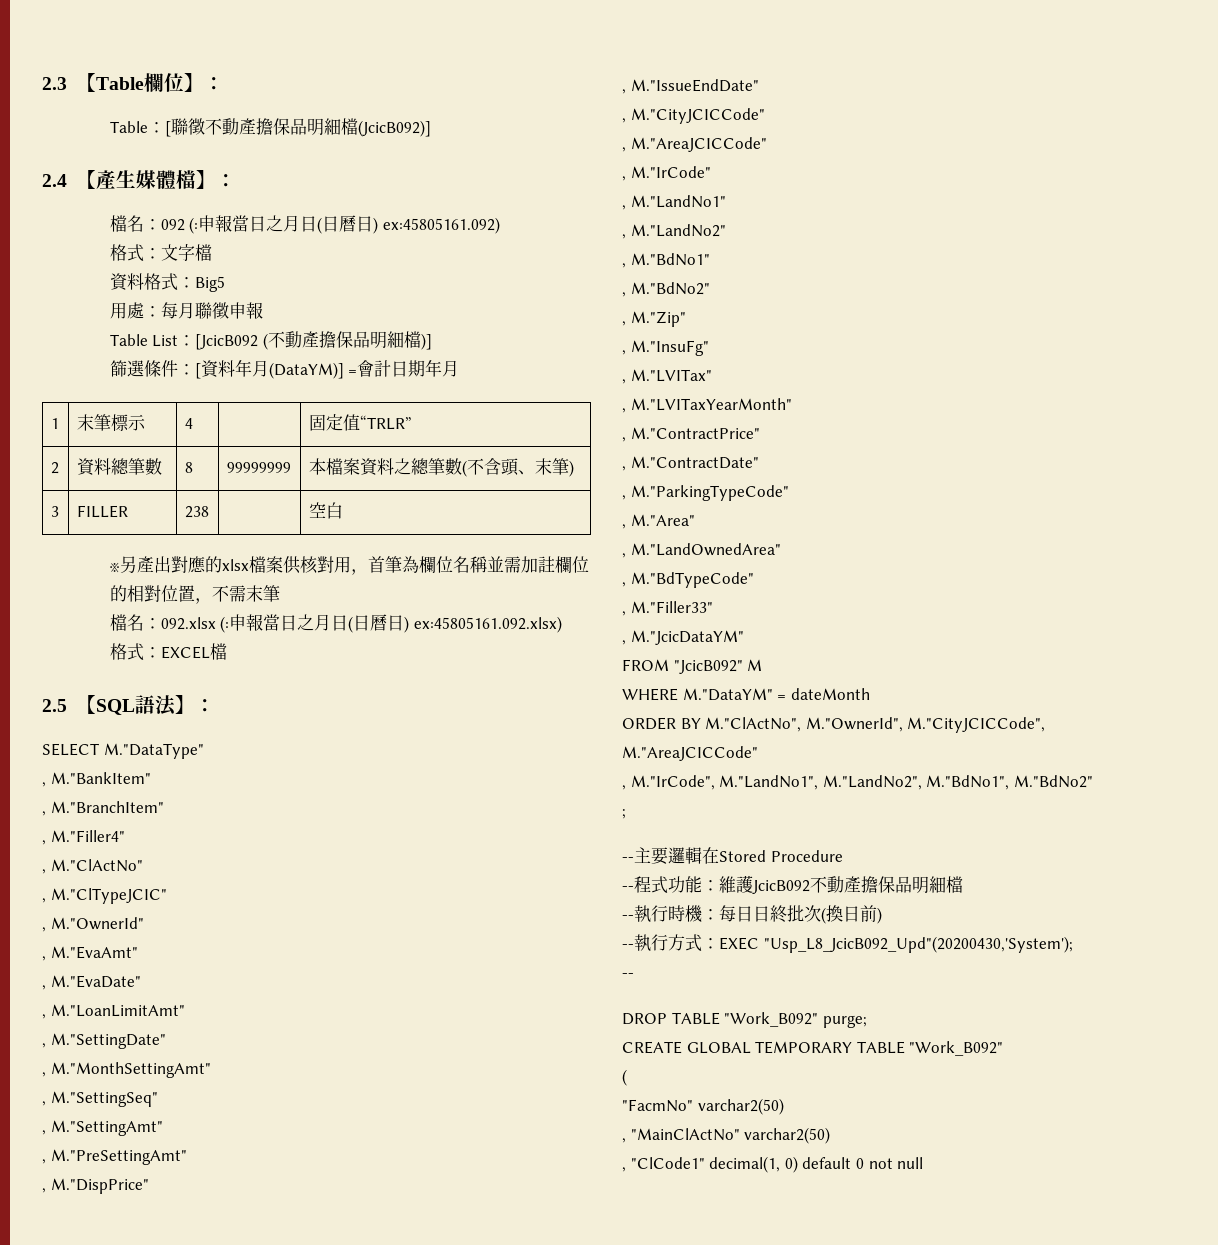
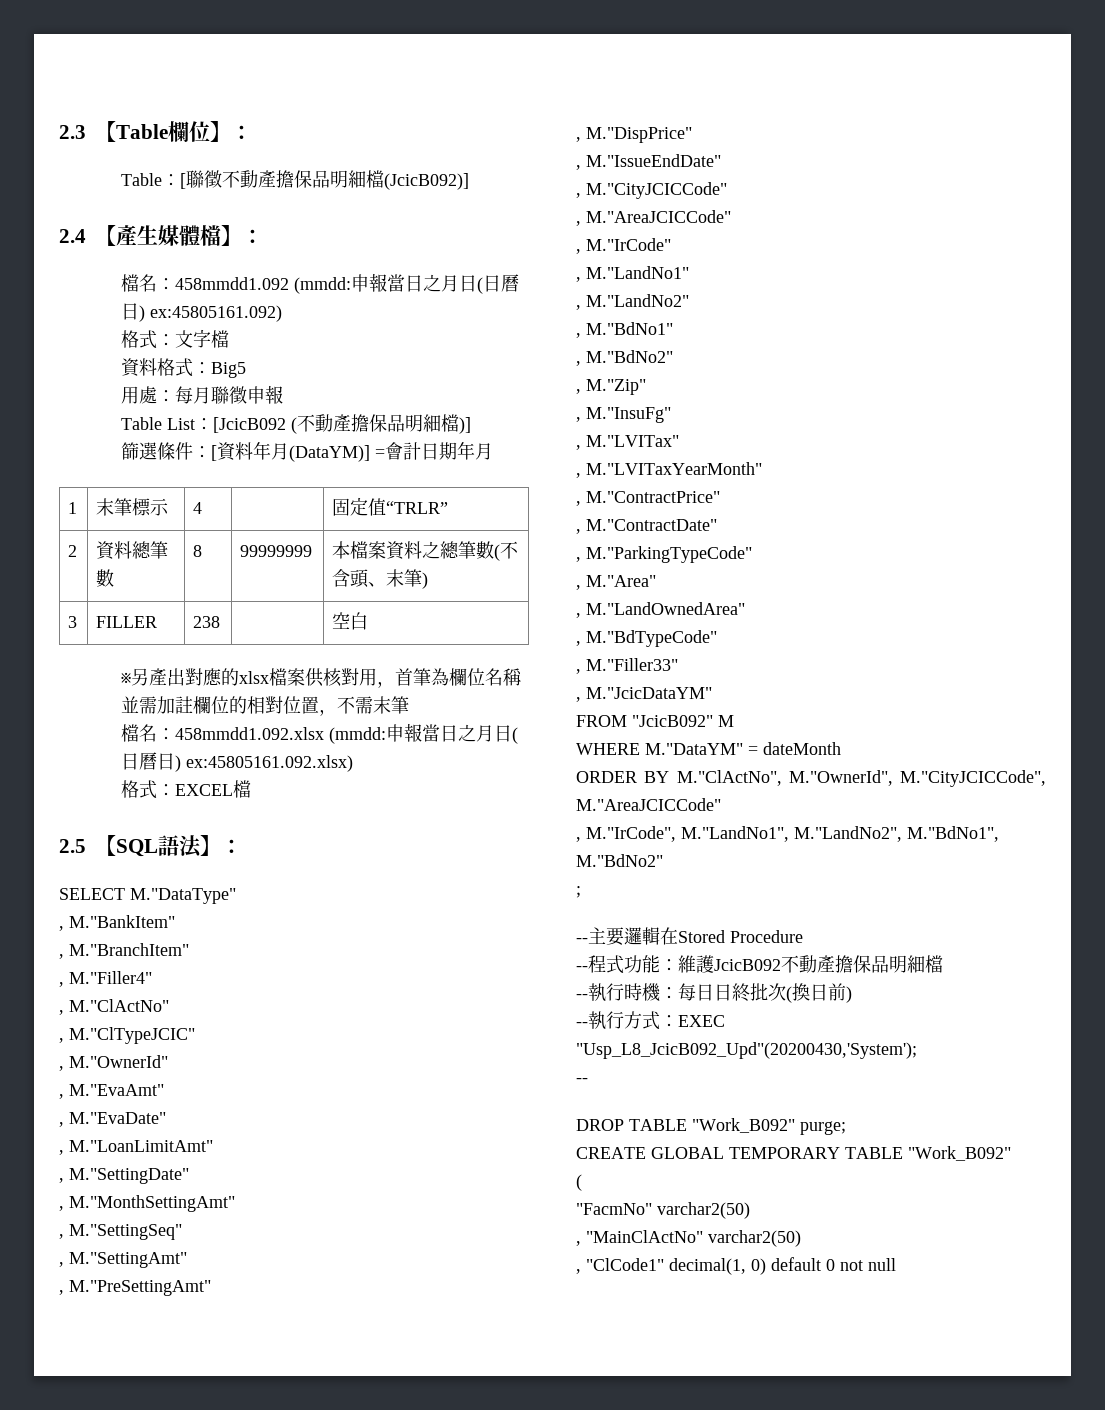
- 檔名：092 (:申報當日之月日(日曆日) ex:45805161.092)
+ 檔名：458mmdd1.092 (mmdd:申報當日之月日(日曆日) ex:45805161.092)
- 檔名：092.xlsx (:申報當日之月日(日曆日) ex:45805161.092.xlsx)
+ 檔名：458mmdd1.092.xlsx (mmdd:申報當日之月日(日曆日) ex:45805161.092.xlsx)

